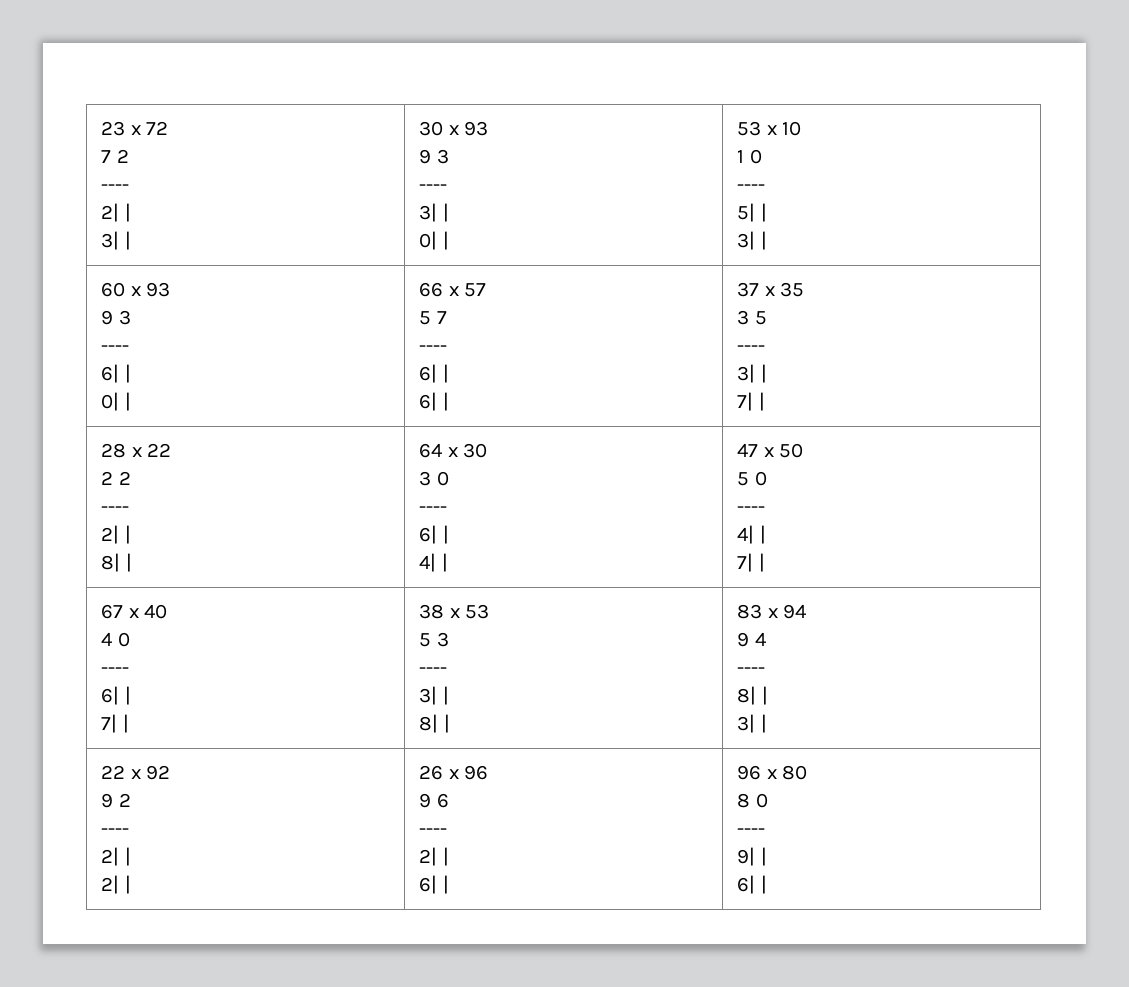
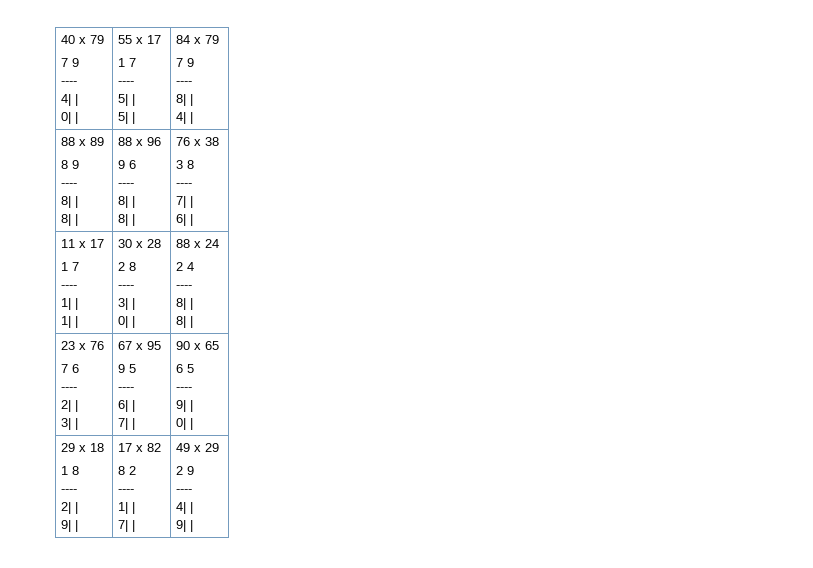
+ 40 x 79
+ 7 9
+ ----
+ 4| |
+ 0| | | 55 x 17
+ 1 7
+ ----
+ 5| |
+ 5| | | 84 x 79
+ 7 9
+ ----
+ 8| |
+ 4| |
+ 88 x 89
+ 8 9
+ ----
+ 8| |
+ 8| | | 88 x 96
+ 9 6
+ ----
+ 8| |
+ 8| | | 76 x 38
+ 3 8
+ ----
+ 7| |
+ 6| |
+ 11 x 17
+ 1 7
+ ----
+ 1| |
+ 1| | | 30 x 28
+ 2 8
+ ----
+ 3| |
+ 0| | | 88 x 24
+ 2 4
+ ----
+ 8| |
+ 8| |
- 23 x 72
- 7 2
+ 23 x 76
+ 7 6
  ----
  2| |
- 3| | | 30 x 93
- 9 3
- ----
- 3| |
- 0| | | 53 x 10
- 1 0
- ----
- 5| |
- 3| |
- 60 x 93
- 9 3
+ 3| | | 67 x 95
+ 9 5
  ----
  6| |
- 0| | | 66 x 57
- 5 7
+ 7| | | 90 x 65
+ 6 5
  ----
- 6| |
- 6| | | 37 x 35
- 3 5
- ----
- 3| |
- 7| |
- 28 x 22
- 2 2
+ 9| |
+ 0| |
+ 29 x 18
+ 1 8
  ----
  2| |
- 8| | | 64 x 30
- 3 0
+ 9| | | 17 x 82
+ 8 2
  ----
- 6| |
- 4| | | 47 x 50
- 5 0
+ 1| |
+ 7| | | 49 x 29
+ 2 9
  ----
  4| |
- 7| |
- 67 x 40
- 4 0
- ----
- 6| |
- 7| | | 38 x 53
- 5 3
- ----
- 3| |
- 8| | | 83 x 94
- 9 4
- ----
- 8| |
- 3| |
- 22 x 92
- 9 2
- ----
- 2| |
- 2| | | 26 x 96
- 9 6
- ----
- 2| |
- 6| | | 96 x 80
- 8 0
- ----
  9| |
- 6| |

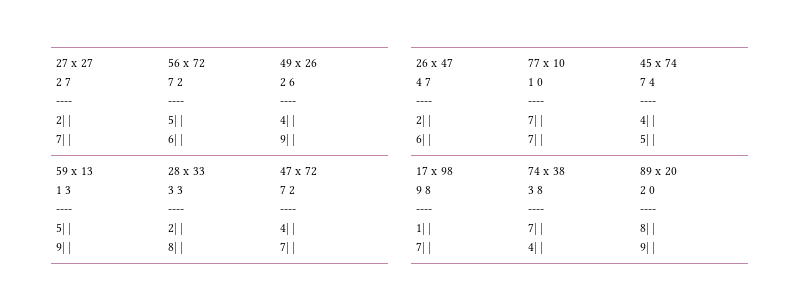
- 40 x 79
- 7 9
+ 27 x 27
+ 2 7
+ ----
+ 2| |
+ 7| | | 56 x 72
+ 7 2
+ ----
+ 5| |
+ 6| | | 49 x 26
+ 2 6
  ----
  4| |
- 0| | | 55 x 17
- 1 7
+ 9| |
+ 59 x 13
+ 1 3
  ----
  5| |
- 5| | | 84 x 79
- 7 9
+ 9| | | 28 x 33
+ 3 3
  ----
- 8| |
+ 2| |
+ 8| | | 47 x 72
+ 7 2
+ ----
  4| |
- 88 x 89
- 8 9
+ 7| |
+ 26 x 47
+ 4 7
  ----
- 8| |
- 8| | | 88 x 96
- 9 6
+ 2| |
+ 6| | | 77 x 10
+ 1 0
  ----
- 8| |
- 8| | | 76 x 38
+ 7| |
+ 7| | | 45 x 74
+ 7 4
+ ----
+ 4| |
+ 5| |
+ 17 x 98
+ 9 8
+ ----
+ 1| |
+ 7| | | 74 x 38
  3 8
  ----
  7| |
- 6| |
- 11 x 17
- 1 7
- ----
- 1| |
- 1| | | 30 x 28
- 2 8
- ----
- 3| |
- 0| | | 88 x 24
- 2 4
+ 4| | | 89 x 20
+ 2 0
  ----
  8| |
- 8| |
- 23 x 76
- 7 6
- ----
- 2| |
- 3| | | 67 x 95
- 9 5
- ----
- 6| |
- 7| | | 90 x 65
- 6 5
- ----
- 9| |
- 0| |
- 29 x 18
- 1 8
- ----
- 2| |
- 9| | | 17 x 82
- 8 2
- ----
- 1| |
- 7| | | 49 x 29
- 2 9
- ----
- 4| |

